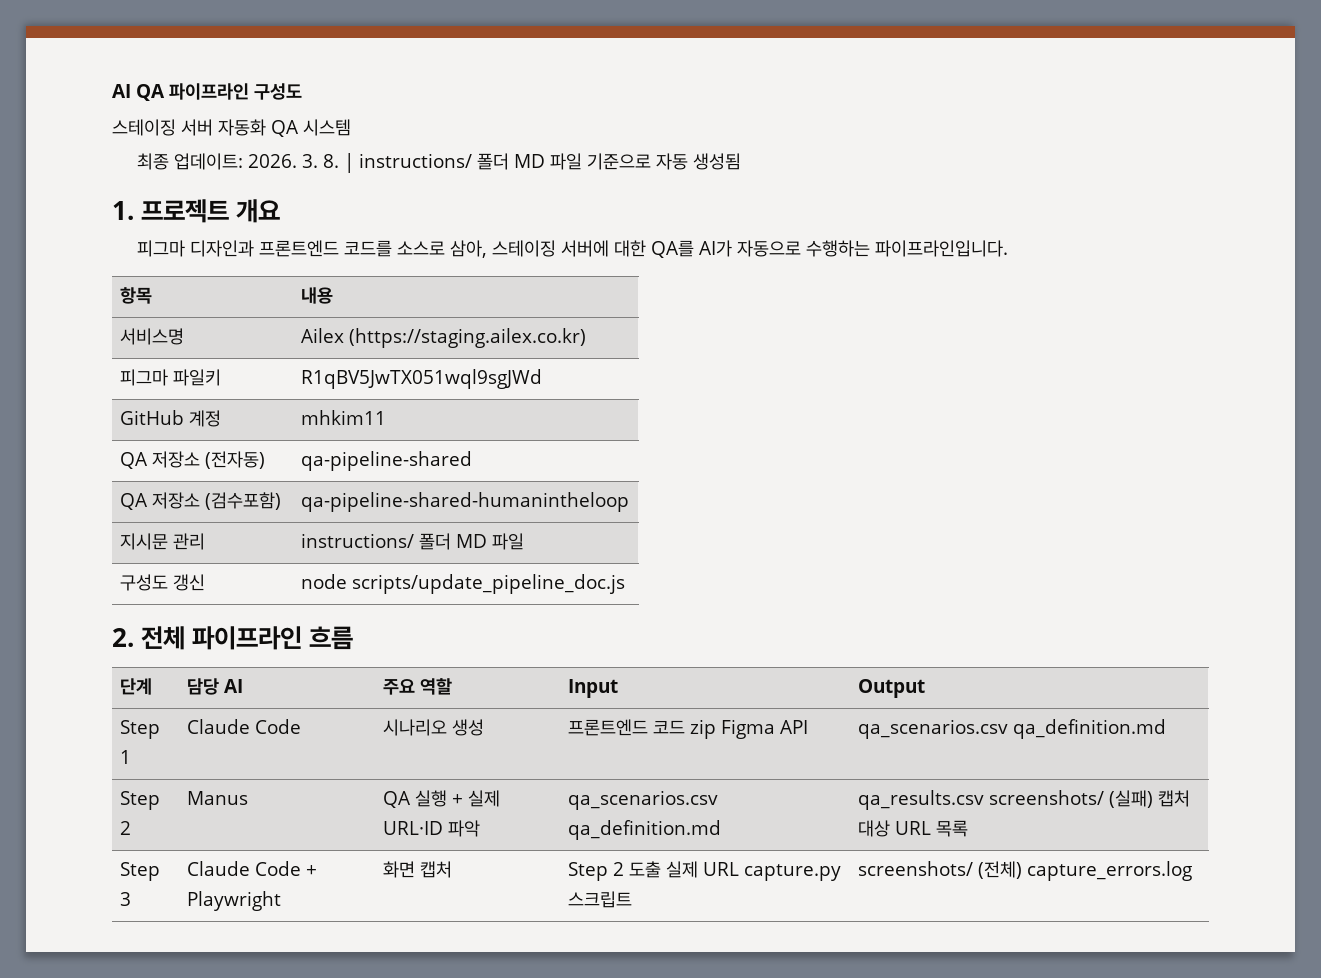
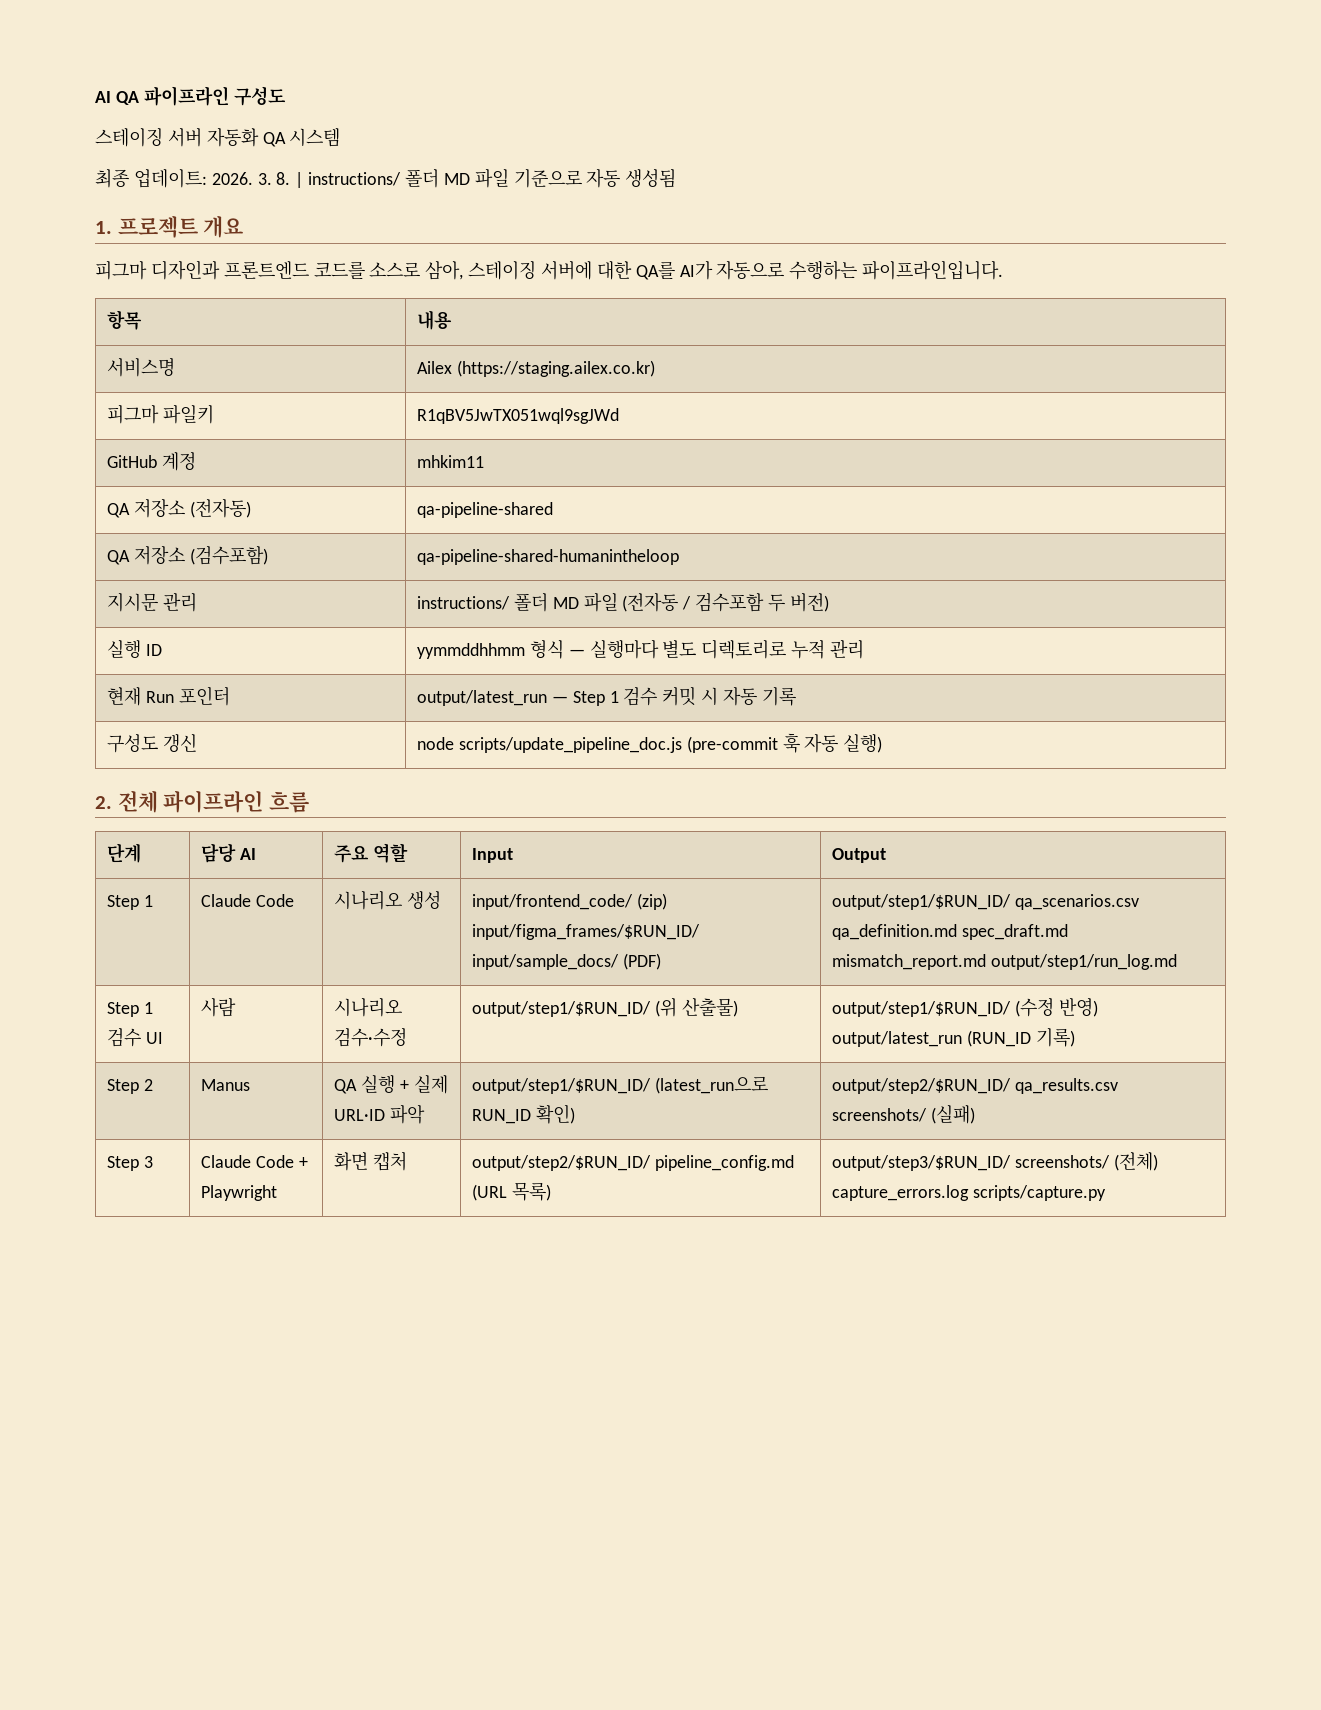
- 지시문 관리 | instructions/ 폴더 MD 파일
+ 지시문 관리 | instructions/ 폴더 MD 파일 (전자동 / 검수포함 두 버전)
+ 실행 ID | yymmddhhmm 형식 — 실행마다 별도 디렉토리로 누적 관리
+ 현재 Run 포인터 | output/latest_run — Step 1 검수 커밋 시 자동 기록
- 구성도 갱신 | node scripts/update_pipeline_doc.js
+ 구성도 갱신 | node scripts/update_pipeline_doc.js (pre-commit 훅 자동 실행)
- Step 1 | Claude Code | 시나리오 생성 | 프론트엔드 코드 zip Figma API | qa_scenarios.csv qa_definition.md
+ Step 1 | Claude Code | 시나리오 생성 | input/frontend_code/ (zip) input/figma_frames/$RUN_ID/ input/sample_docs/ (PDF) | output/step1/$RUN_ID/ qa_scenarios.csv qa_definition.md spec_draft.md mismatch_report.md output/step1/run_log.md
+ Step 1 검수 UI | 사람 | 시나리오 검수·수정 | output/step1/$RUN_ID/ (위 산출물) | output/step1/$RUN_ID/ (수정 반영) output/latest_run (RUN_ID 기록)
- Step 2 | Manus | QA 실행 + 실제 URL·ID 파악 | qa_scenarios.csv qa_definition.md | qa_results.csv screenshots/ (실패) 캡처 대상 URL 목록
+ Step 2 | Manus | QA 실행 + 실제 URL·ID 파악 | output/step1/$RUN_ID/ (latest_run으로 RUN_ID 확인) | output/step2/$RUN_ID/ qa_results.csv screenshots/ (실패)
- Step 3 | Claude Code + Playwright | 화면 캡처 | Step 2 도출 실제 URL capture.py 스크립트 | screenshots/ (전체) capture_errors.log
+ Step 3 | Claude Code + Playwright | 화면 캡처 | output/step2/$RUN_ID/ pipeline_config.md (URL 목록) | output/step3/$RUN_ID/ screenshots/ (전체) capture_errors.log scripts/capture.py

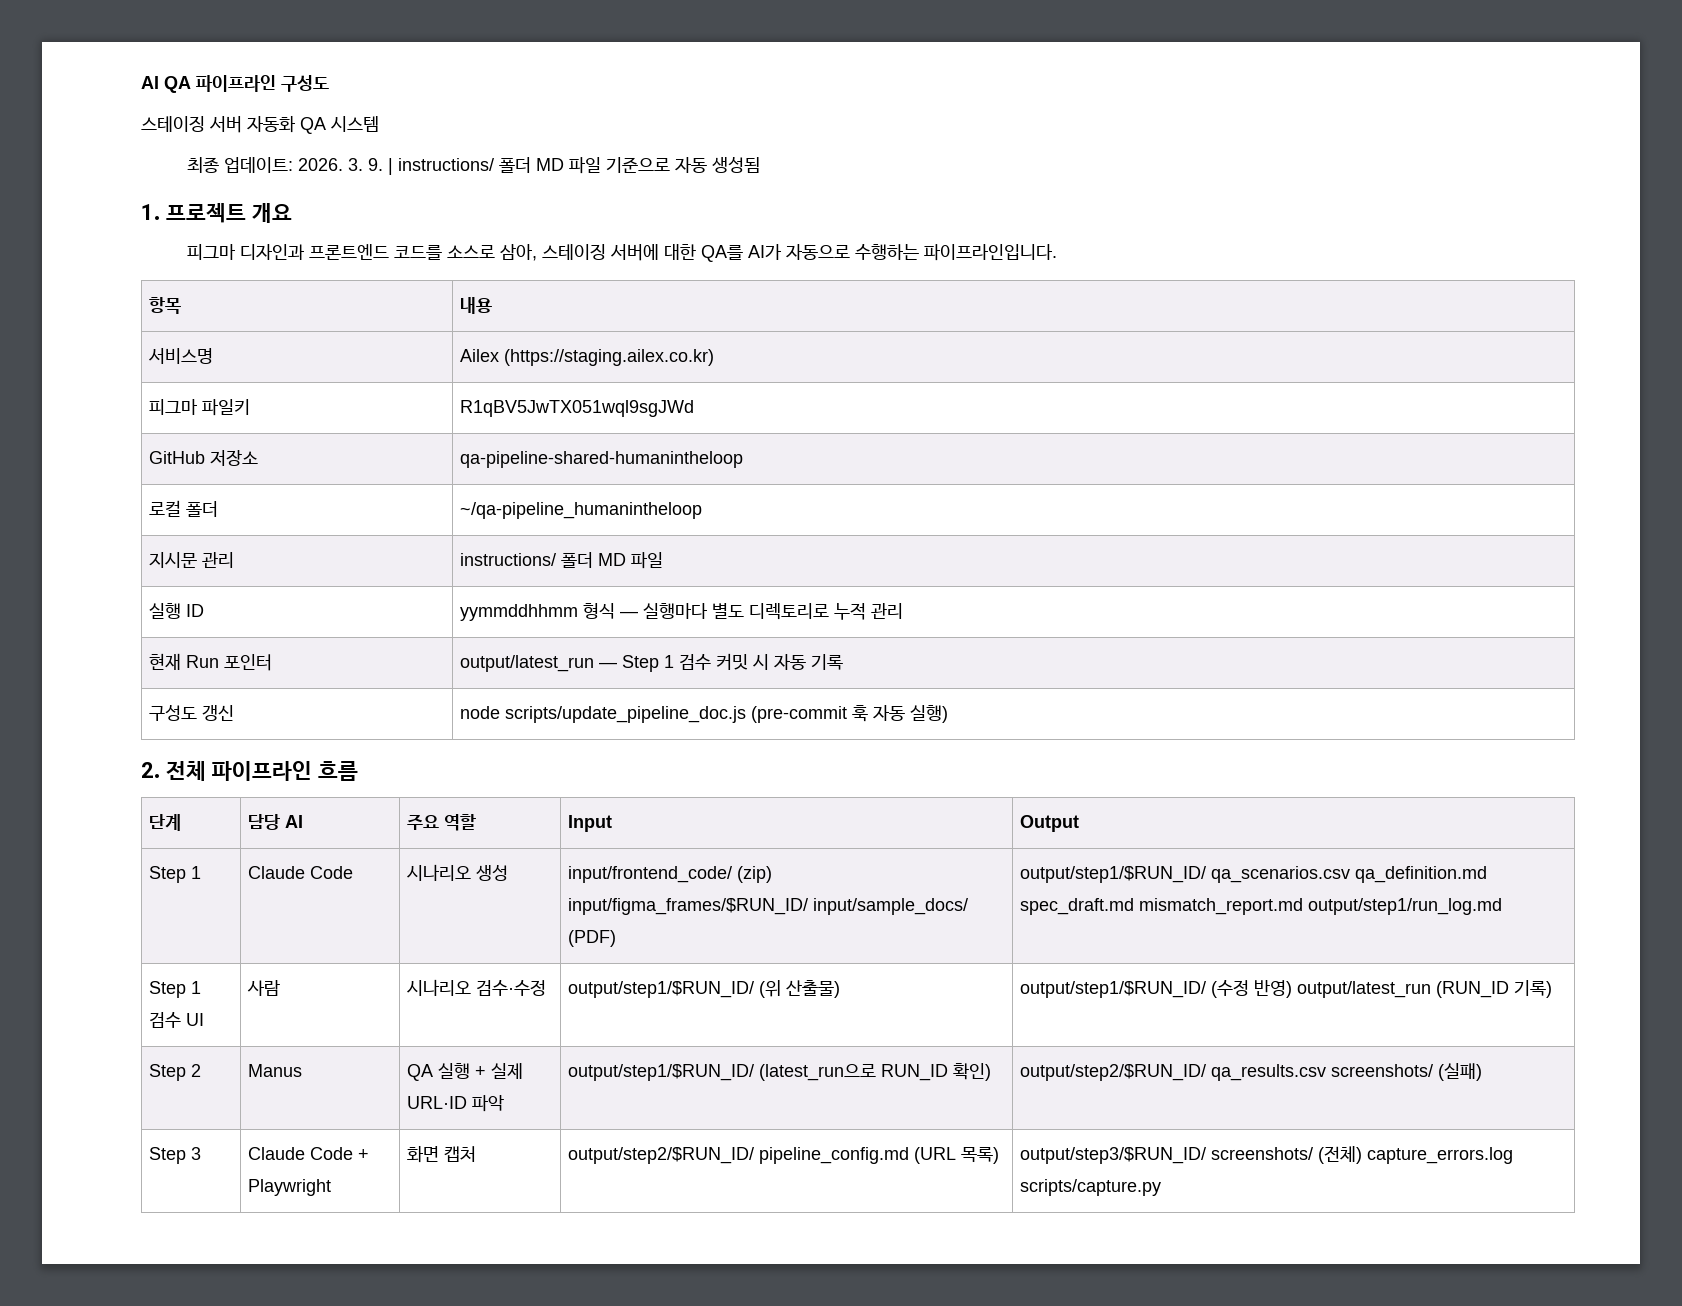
- 3. 8. | instructions/ 폴더 MD 파일 기준으로 자동 생성됨
+ 3. 9. | instructions/ 폴더 MD 파일 기준으로 자동 생성됨
- GitHub 계정 | mhkim11
- QA 저장소 (전자동) | qa-pipeline-shared
- QA 저장소 (검수포함) | qa-pipeline-shared-humanintheloop
+ GitHub 저장소 | qa-pipeline-shared-humanintheloop
+ 로컬 폴더 | ~/qa-pipeline_humanintheloop
- 지시문 관리 | instructions/ 폴더 MD 파일 (전자동 / 검수포함 두 버전)
+ 지시문 관리 | instructions/ 폴더 MD 파일

